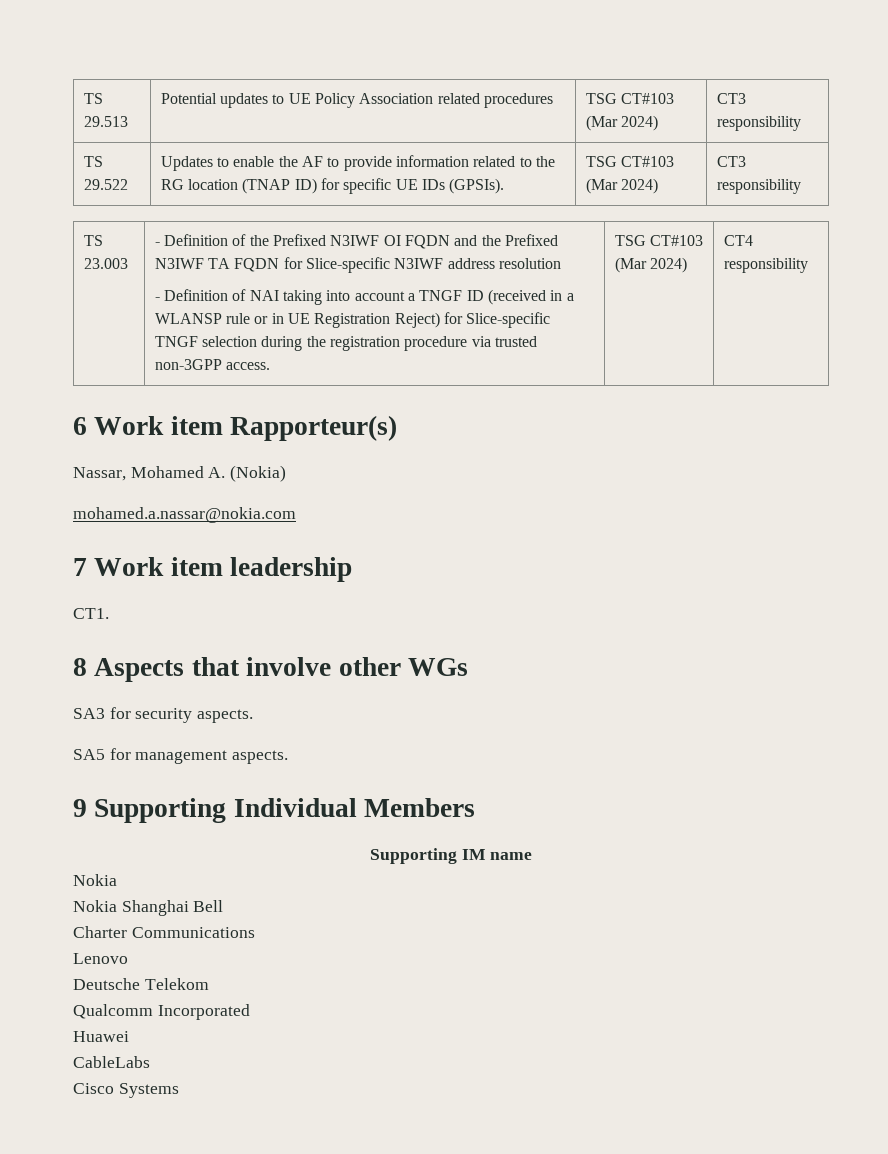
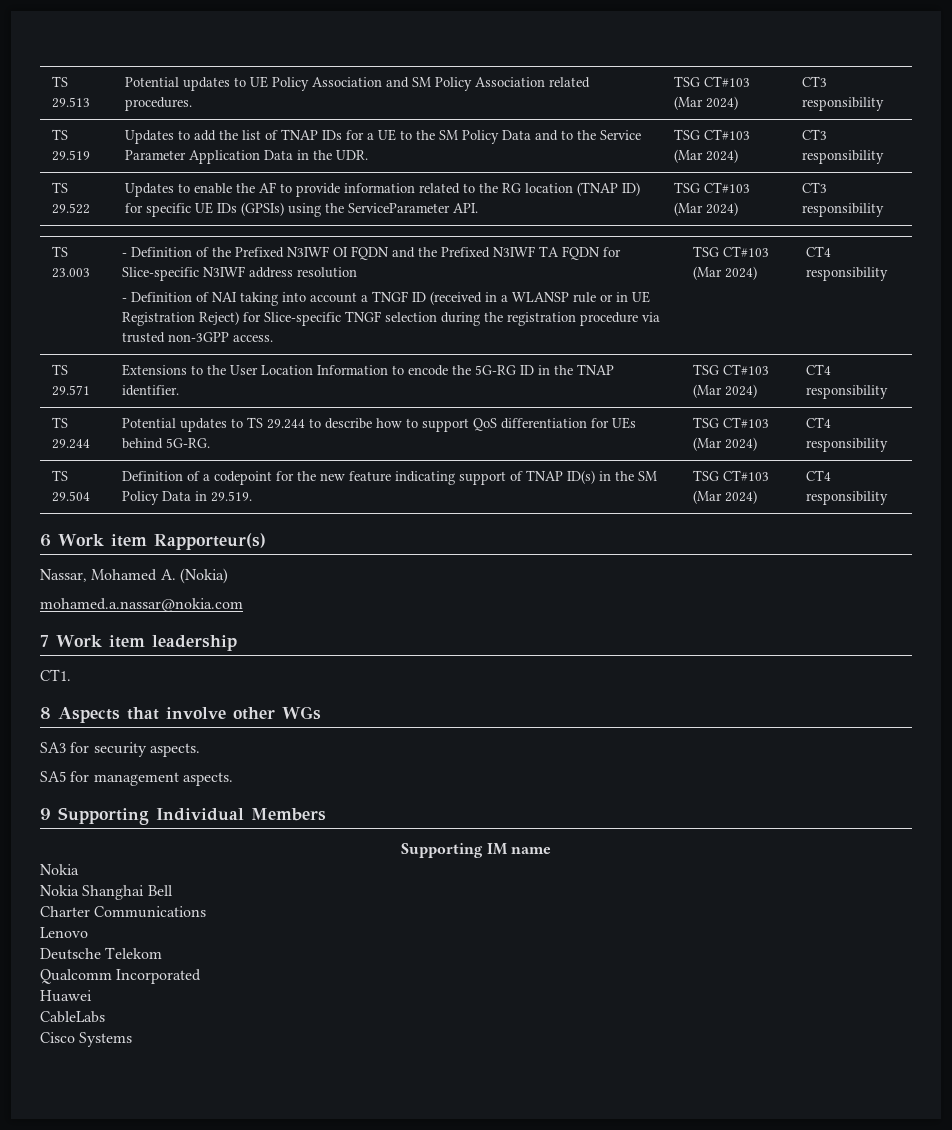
- TS 29.513 | Potential updates to UE Policy Association related procedures | TSG CT#103 (Mar 2024) | CT3 responsibility
+ TS 29.513 | Potential updates to UE Policy Association and SM Policy Association related procedures. | TSG CT#103 (Mar 2024) | CT3 responsibility
+ TS 29.519 | Updates to add the list of TNAP IDs for a UE to the SM Policy Data and to the Service Parameter Application Data in the UDR. | TSG CT#103 (Mar 2024) | CT3 responsibility
- TS 29.522 | Updates to enable the AF to provide information related to the RG location (TNAP ID) for specific UE IDs (GPSIs). | TSG CT#103 (Mar 2024) | CT3 responsibility
+ TS 29.522 | Updates to enable the AF to provide information related to the RG location (TNAP ID) for specific UE IDs (GPSIs) using the ServiceParameter API. | TSG CT#103 (Mar 2024) | CT3 responsibility
+ TS 29.571 | Extensions to the User Location Information to encode the 5G-RG ID in the TNAP identifier. | TSG CT#103 (Mar 2024) | CT4 responsibility
+ TS 29.244 | Potential updates to TS 29.244 to describe how to support QoS differentiation for UEs behind 5G-RG. | TSG CT#103 (Mar 2024) | CT4 responsibility
+ TS 29.504 | Definition of a codepoint for the new feature indicating support of TNAP ID(s) in the SM Policy Data in 29.519. | TSG CT#103 (Mar 2024) | CT4 responsibility

